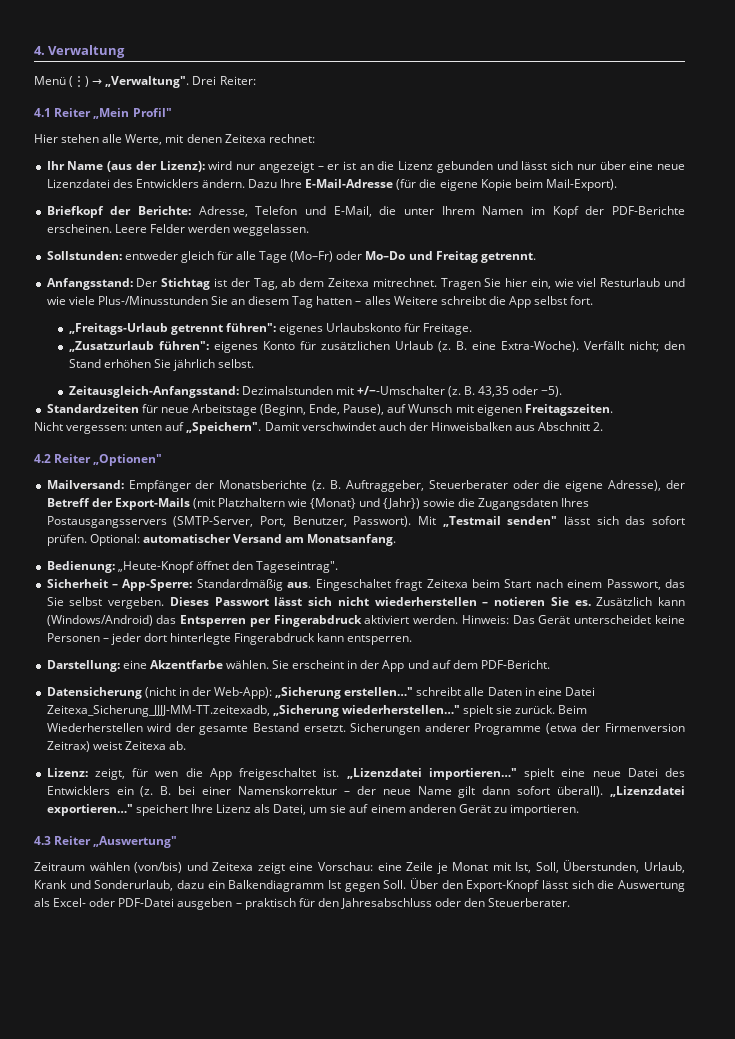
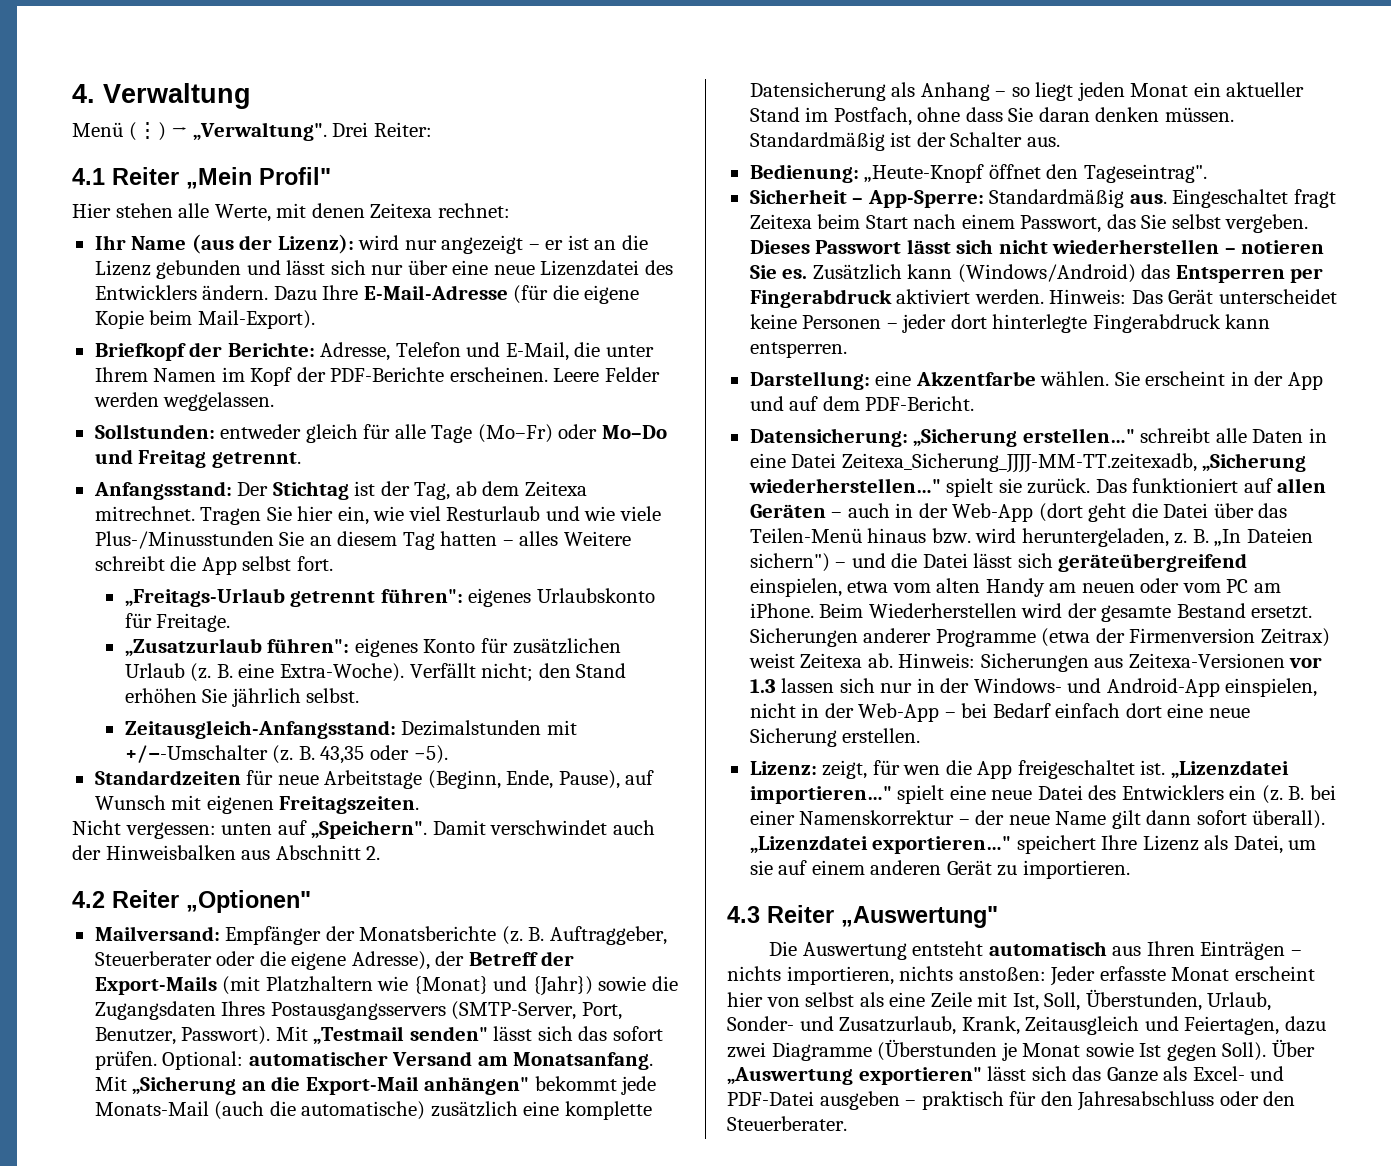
+ Mit „Sicherung an die Export-Mail anhängen" bekommt jede Monats-Mail (auch die automatische) zusätzlich eine komplette Datensicherung als Anhang – so liegt jeden Monat ein aktueller Stand im Postfach, ohne dass Sie daran denken müssen. Standardmäßig ist der Schalter aus.
- Datensicherung (nicht in der Web-App): „Sicherung erstellen…" schreibt alle Daten in eine Datei Zeitexa_Sicherung_JJJJ-MM-TT.zeitexadb, „Sicherung wiederherstellen…" spielt sie zurück.
+ Datensicherung: „Sicherung erstellen…" schreibt alle Daten in eine Datei Zeitexa_Sicherung_JJJJ-MM-TT.zeitexadb, „Sicherung wiederherstellen…" spielt sie zurück.
+ Das funktioniert auf allen Geräten – auch in der Web-App (dort geht die Datei über das Teilen-Menü hinaus bzw. wird heruntergeladen, z. B. „In Dateien sichern") – und die Datei lässt sich geräteübergreifend einspielen, etwa vom alten Handy am neuen oder vom PC am iPhone.
+ Hinweis: Sicherungen aus Zeitexa-Versionen vor 1.3 lassen sich nur in der Windows- und Android-App einspielen, nicht in der Web-App – bei Bedarf einfach dort eine neue Sicherung erstellen.
- Zeitraum wählen (von/bis) und Zeitexa zeigt eine Vorschau: eine Zeile je Monat mit Ist, Soll, Überstunden, Urlaub, Krank und Sonderurlaub, dazu ein Balkendiagramm Ist gegen Soll. Über den Export-Knopf lässt sich die Auswertung als Excel- oder PDF-Datei ausgeben – praktisch für den Jahresabschluss oder den Steuerberater.
+ Die Auswertung entsteht automatisch aus Ihren Einträgen – nichts importieren, nichts anstoßen: Jeder erfasste Monat erscheint hier von selbst als eine Zeile mit Ist, Soll, Überstunden, Urlaub, Sonder- und Zusatzurlaub, Krank, Zeitausgleich und Feiertagen, dazu zwei Diagramme (Überstunden je Monat sowie Ist gegen Soll). Über „Auswertung exportieren" lässt sich das Ganze als Excel- und PDF-Datei ausgeben – praktisch für den Jahresabschluss oder den Steuerberater.

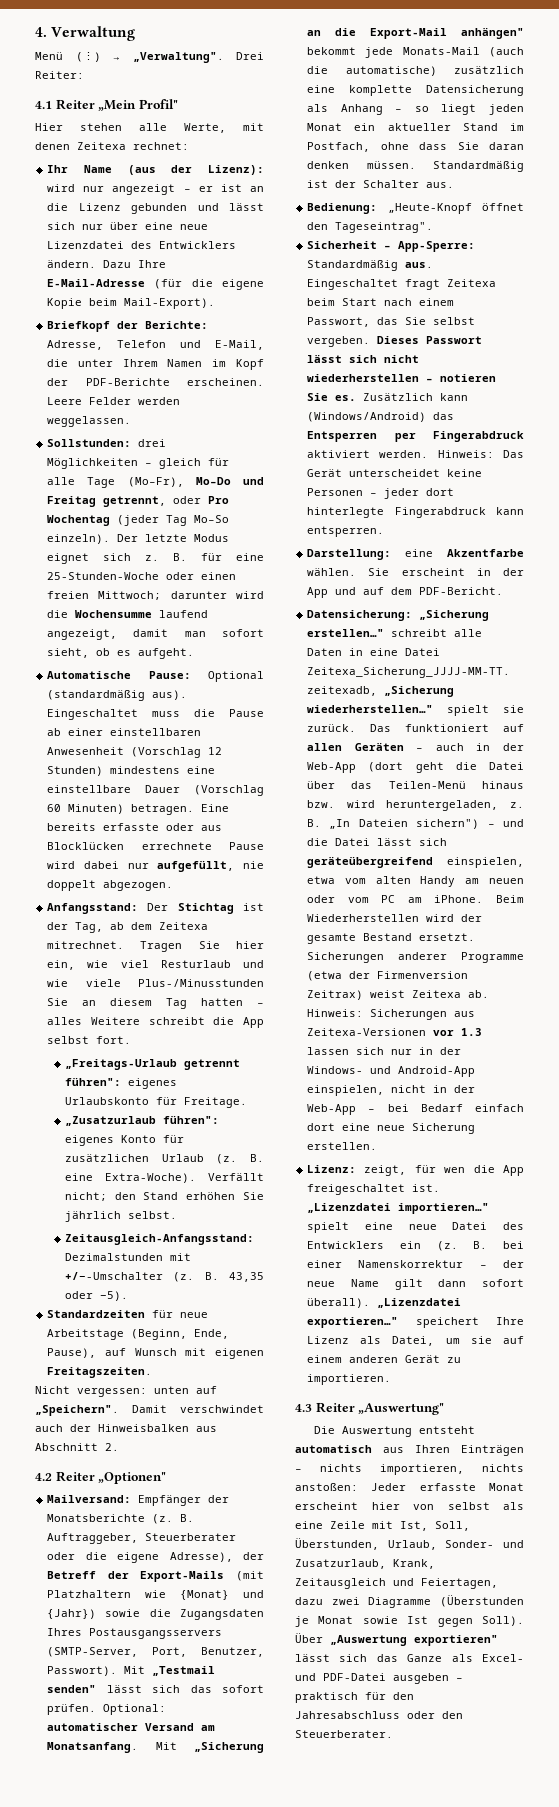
- Sollstunden: entweder gleich für alle Tage (Mo–Fr) oder Mo–Do und Freitag getrennt.
+ Sollstunden: drei Möglichkeiten – gleich für alle Tage (Mo–Fr), Mo–Do und Freitag getrennt, oder Pro Wochentag (jeder Tag Mo–So einzeln). Der letzte Modus eignet sich z. B. für eine 25-Stunden-Woche oder einen freien Mittwoch; darunter wird die Wochensumme laufend angezeigt, damit man sofort sieht, ob es aufgeht.
+ Automatische Pause: Optional (standardmäßig aus). Eingeschaltet muss die Pause ab einer einstellbaren Anwesenheit (Vorschlag 12 Stunden) mindestens eine einstellbare Dauer (Vorschlag 60 Minuten) betragen. Eine bereits erfasste oder aus Blocklücken errechnete Pause wird dabei nur aufgefüllt, nie doppelt abgezogen.

